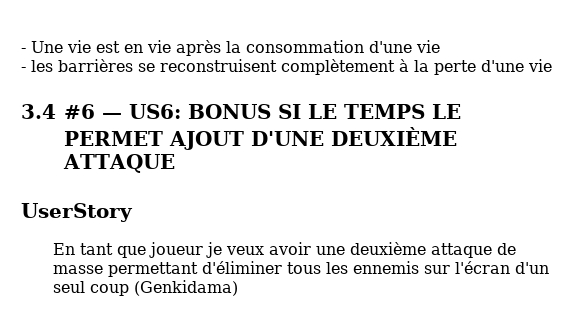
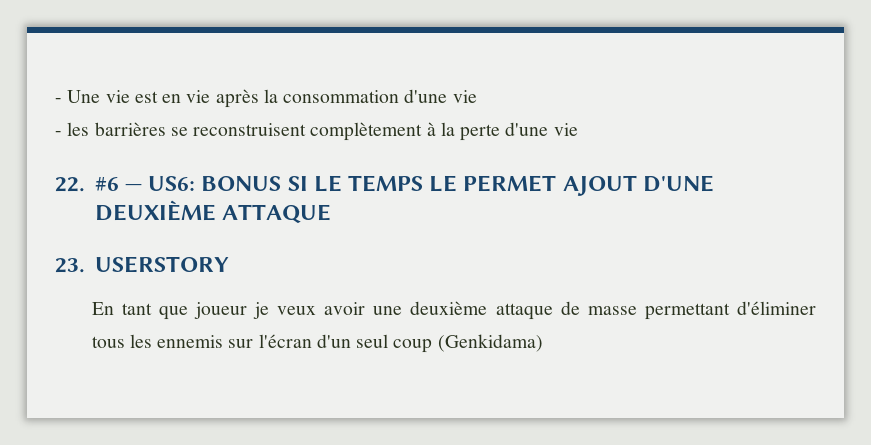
- 3.4 #6 — US6: BONUS SI LE TEMPS LE PERMET AJOUT D'UNE DEUXIÈME ATTAQUE
+ 22. #6 — US6: BONUS SI LE TEMPS LE PERMET AJOUT D'UNE DEUXIÈME ATTAQUE
- UserStory
+ 23. USERSTORY

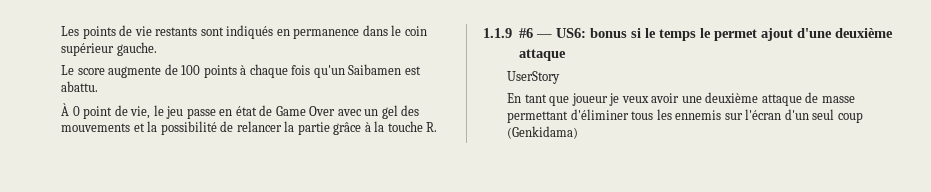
- - Une vie est en vie après la consommation d'une vie
- - les barrières se reconstruisent complètement à la perte d'une vie
- 22. #6 — US6: BONUS SI LE TEMPS LE PERMET AJOUT D'UNE DEUXIÈME ATTAQUE
- 23. USERSTORY
+ Les points de vie restants sont indiqués en permanence dans le coin supérieur gauche.
+ Le score augmente de 100 points à chaque fois qu'un Saibamen est abattu.
+ À 0 point de vie, le jeu passe en état de Game Over avec un gel des mouvements et la possibilité de relancer la partie grâce à la touche R.
+ 1.1.9 #6 — US6: bonus si le temps le permet ajout d'une deuxième attaque
+ UserStory

